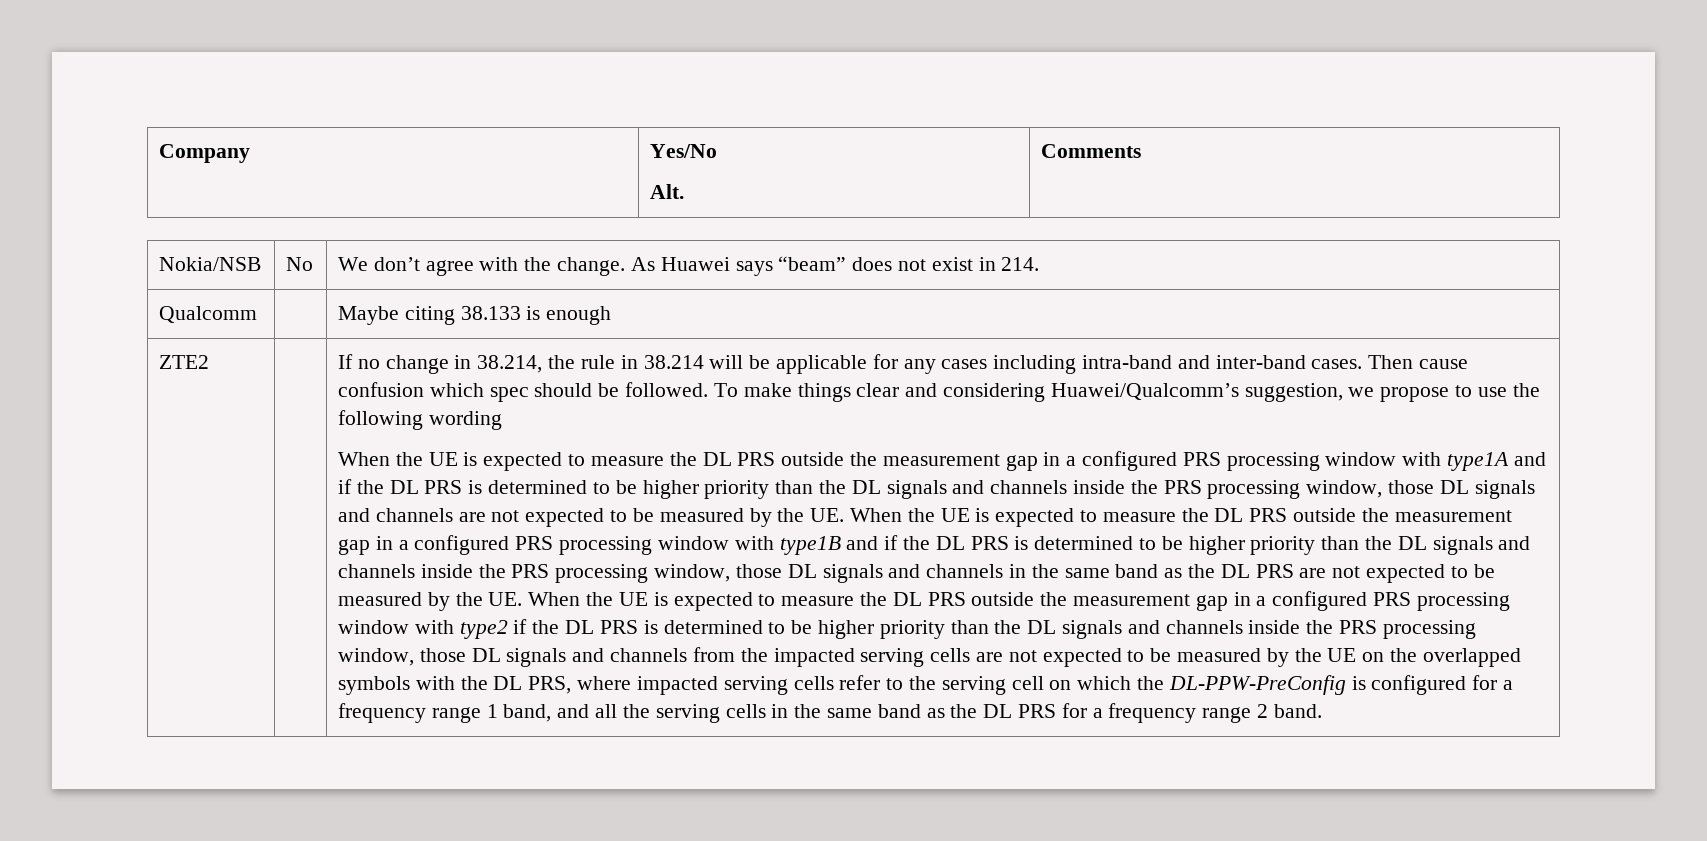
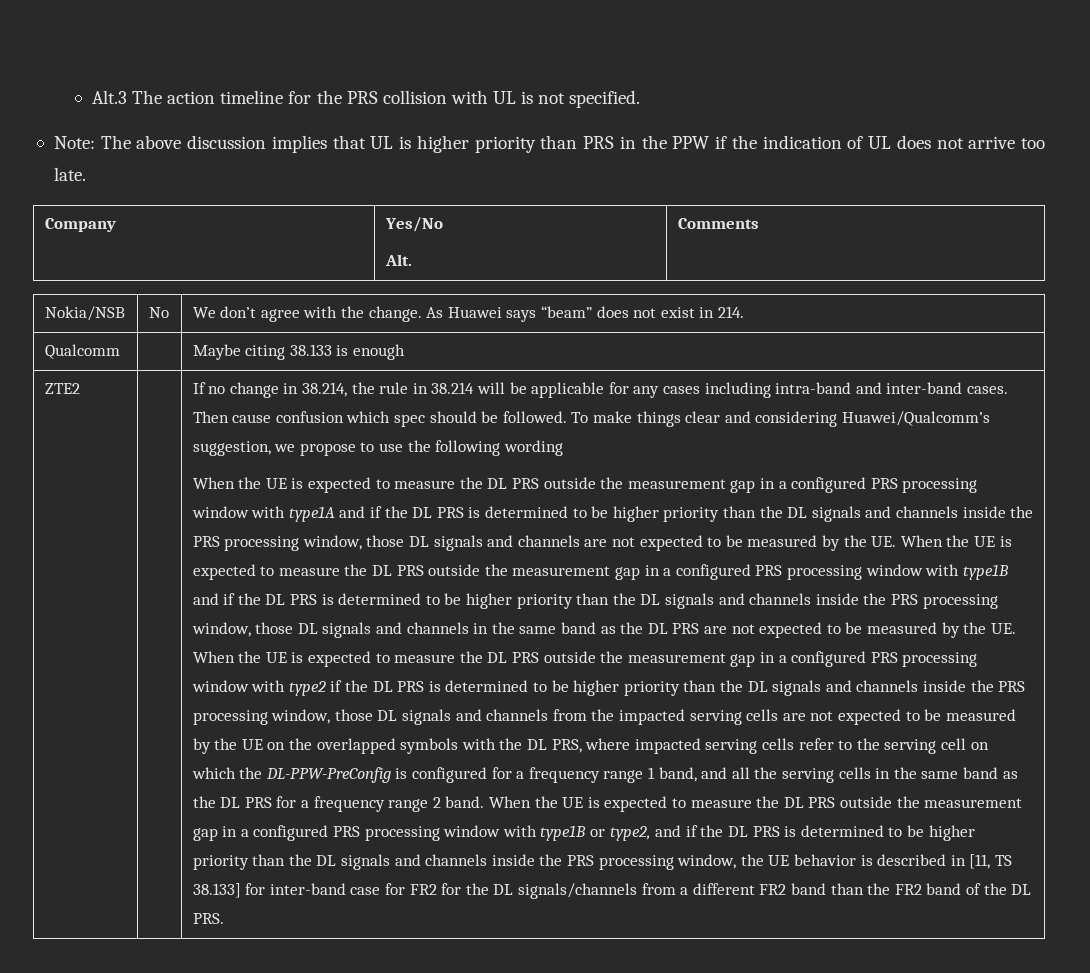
+ Alt.3 The action timeline for the PRS collision with UL is not specified.
+ Note: The above discussion implies that UL is higher priority than PRS in the PPW if the indication of UL does not arrive too late.
+ When the UE is expected to measure the DL PRS outside the measurement gap in a configured PRS processing window with type1B or type2, and if the DL PRS is determined to be higher priority than the DL signals and channels inside the PRS processing window, the UE behavior is described in [11, TS 38.133] for inter-band case for FR2 for the DL signals/channels from a different FR2 band than the FR2 band of the DL PRS.

